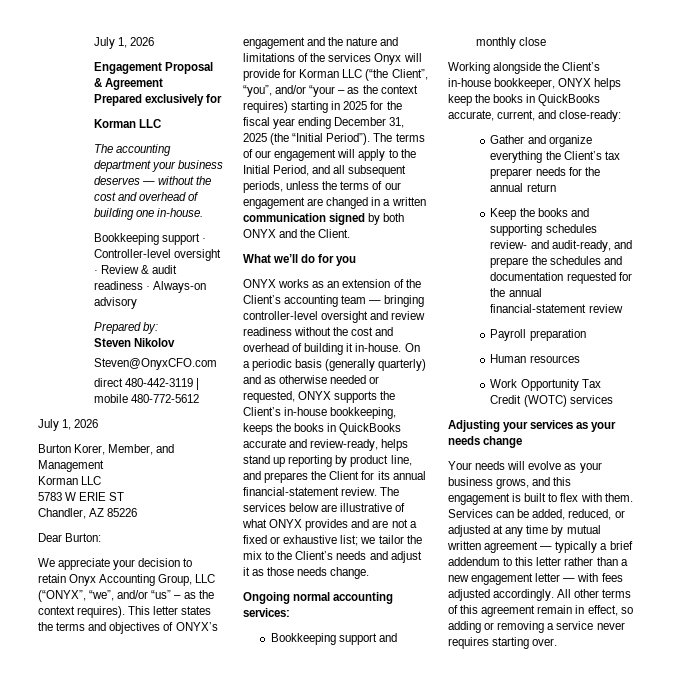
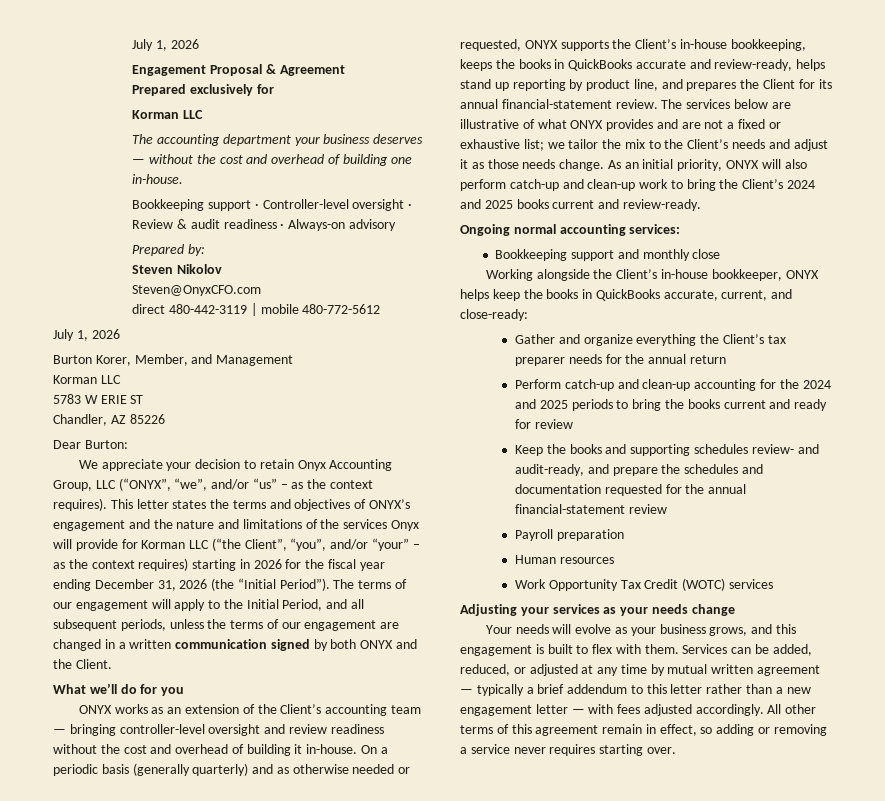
- This letter states the terms and objectives of ONYX’s engagement and the nature and limitations of the services Onyx will provide for Korman LLC (“the Client”, “you”, and/or “your – as the context requires) starting in 2025 for the fiscal year ending December 31, 2025 (the “Initial Period”).
+ This letter states the terms and objectives of ONYX’s engagement and the nature and limitations of the services Onyx will provide for Korman LLC (“the Client”, “you”, and/or “your” – as the context requires) starting in 2026 for the fiscal year ending December 31, 2026 (the “Initial Period”).
+ As an initial priority, ONYX will also perform catch-up and clean-up work to bring the Client’s 2024 and 2025 books current and review-ready.
+ Perform catch-up and clean-up accounting for the 2024 and 2025 periods to bring the books current and ready for review

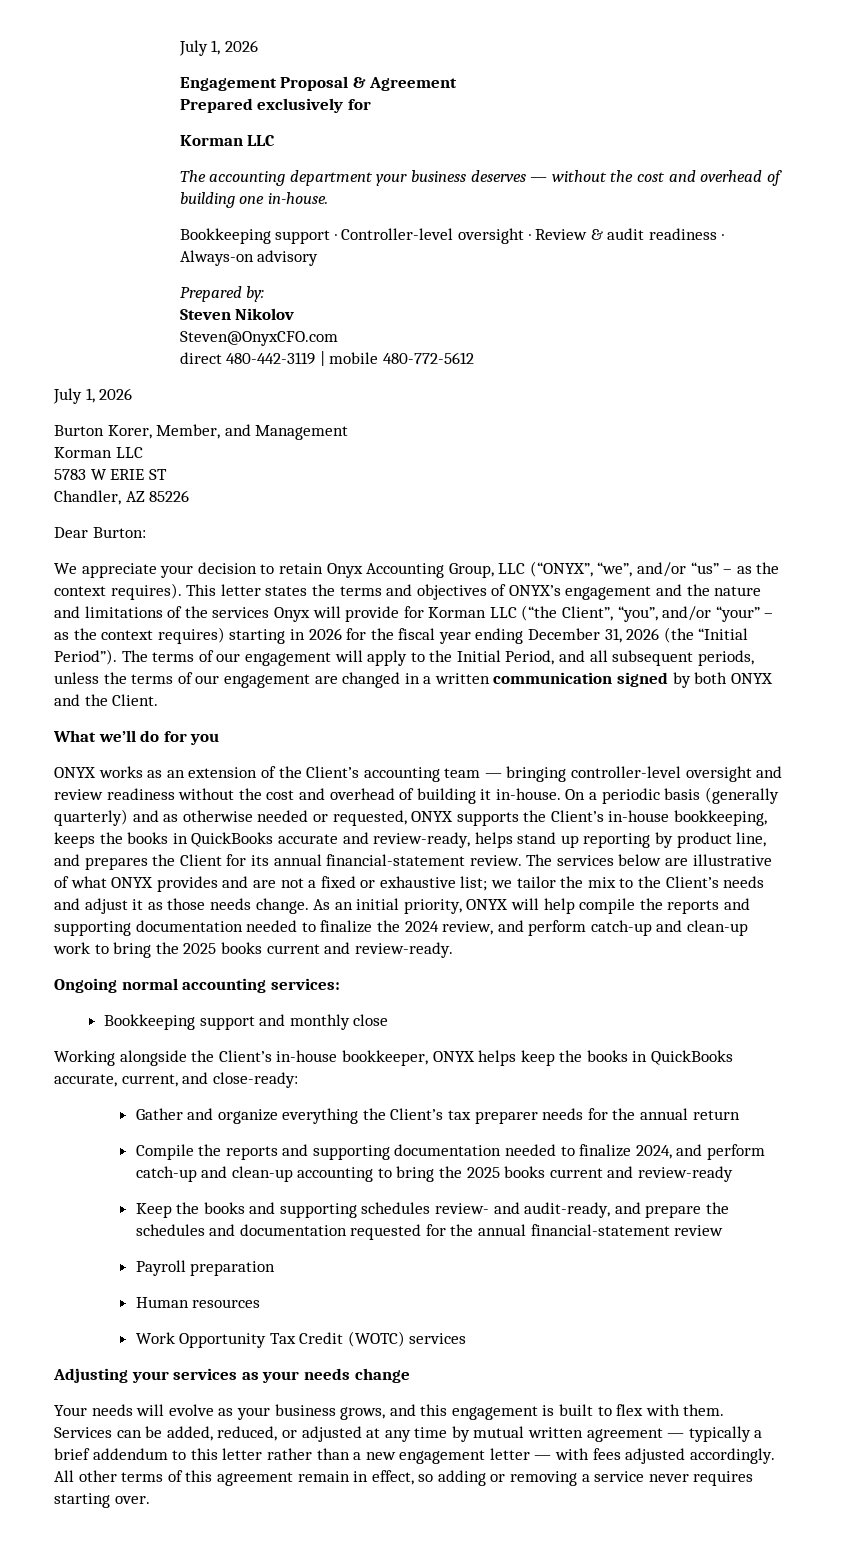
- As an initial priority, ONYX will also perform catch-up and clean-up work to bring the Client’s 2024 and 2025 books current and review-ready.
+ As an initial priority, ONYX will help compile the reports and supporting documentation needed to finalize the 2024 review, and perform catch-up and clean-up work to bring the 2025 books current and review-ready.
- Perform catch-up and clean-up accounting for the 2024 and 2025 periods to bring the books current and ready for review
+ Compile the reports and supporting documentation needed to finalize 2024, and perform catch-up and clean-up accounting to bring the 2025 books current and review-ready

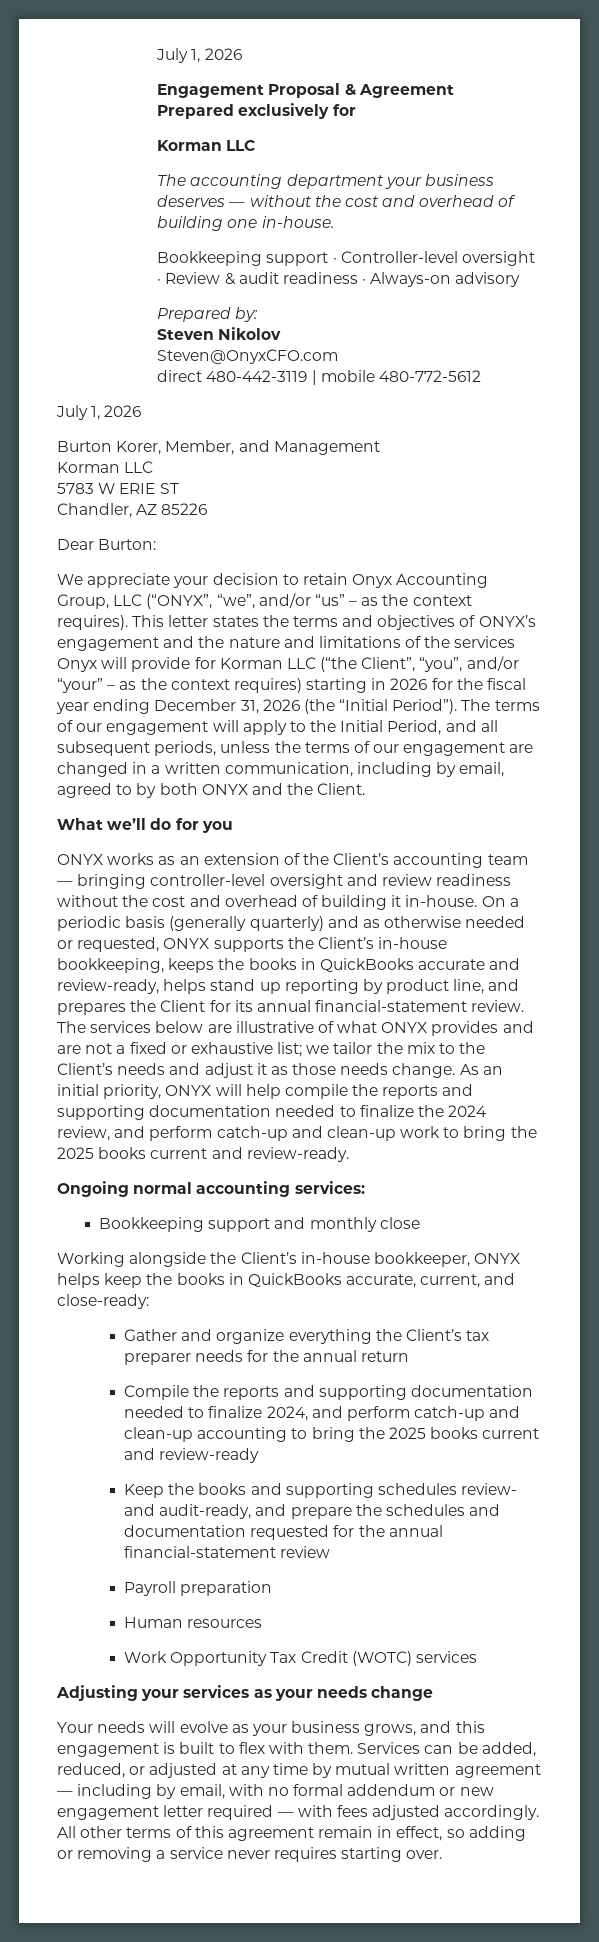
- The terms of our engagement will apply to the Initial Period, and all subsequent periods, unless the terms of our engagement are changed in a written communication signed by both ONYX and the Client.
+ The terms of our engagement will apply to the Initial Period, and all subsequent periods, unless the terms of our engagement are changed in a written communication, including by email, agreed to by both ONYX and the Client.
- Services can be added, reduced, or adjusted at any time by mutual written agreement — typically a brief addendum to this letter rather than a new engagement letter — with fees adjusted accordingly.
+ Services can be added, reduced, or adjusted at any time by mutual written agreement — including by email, with no formal addendum or new engagement letter required — with fees adjusted accordingly.

